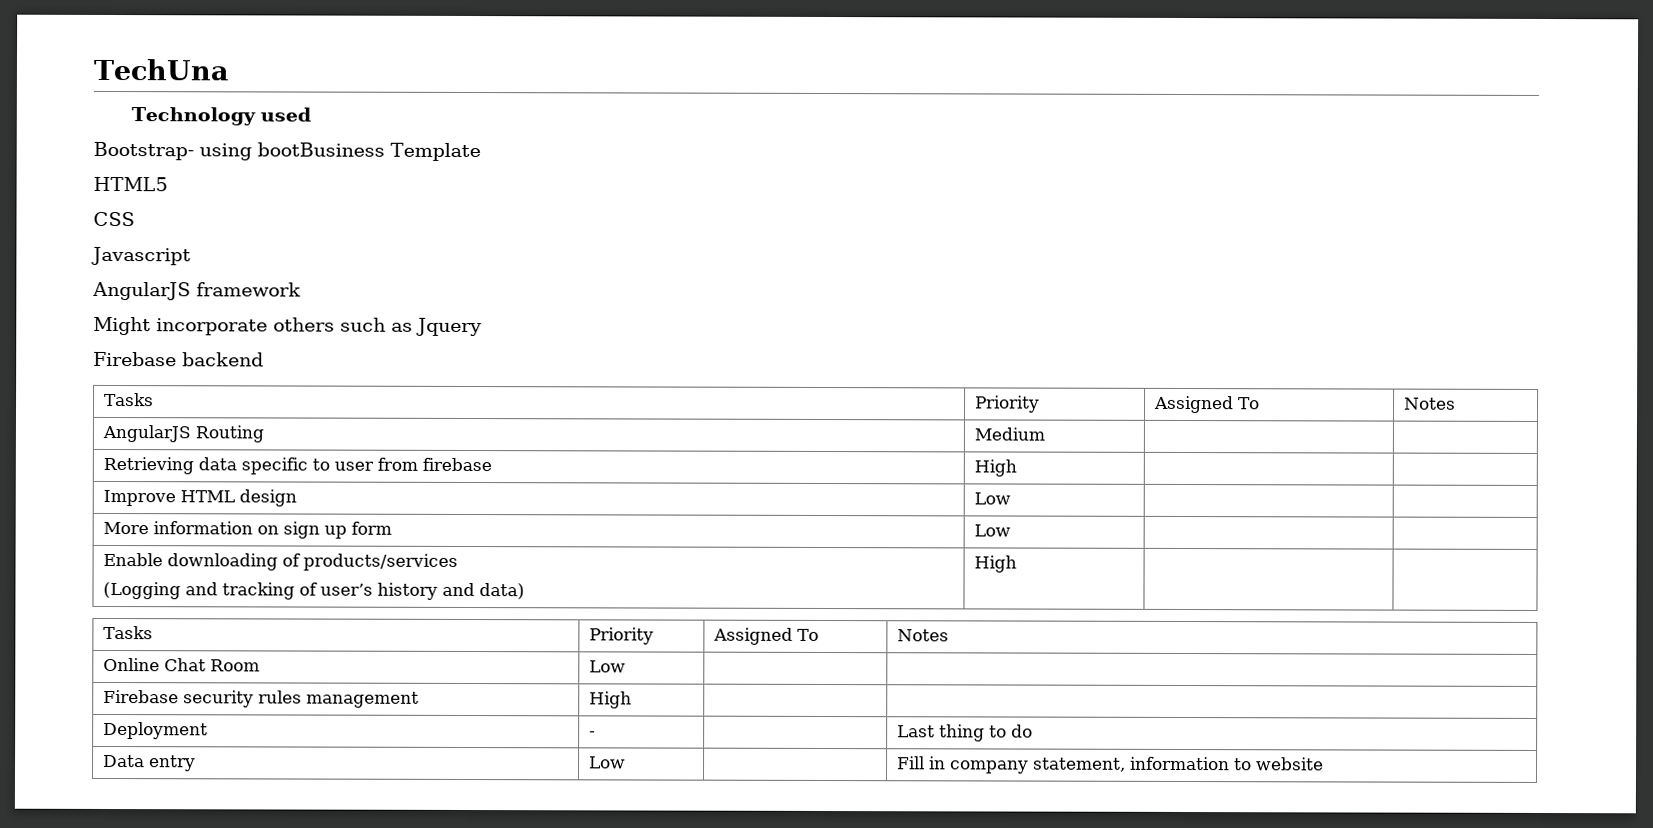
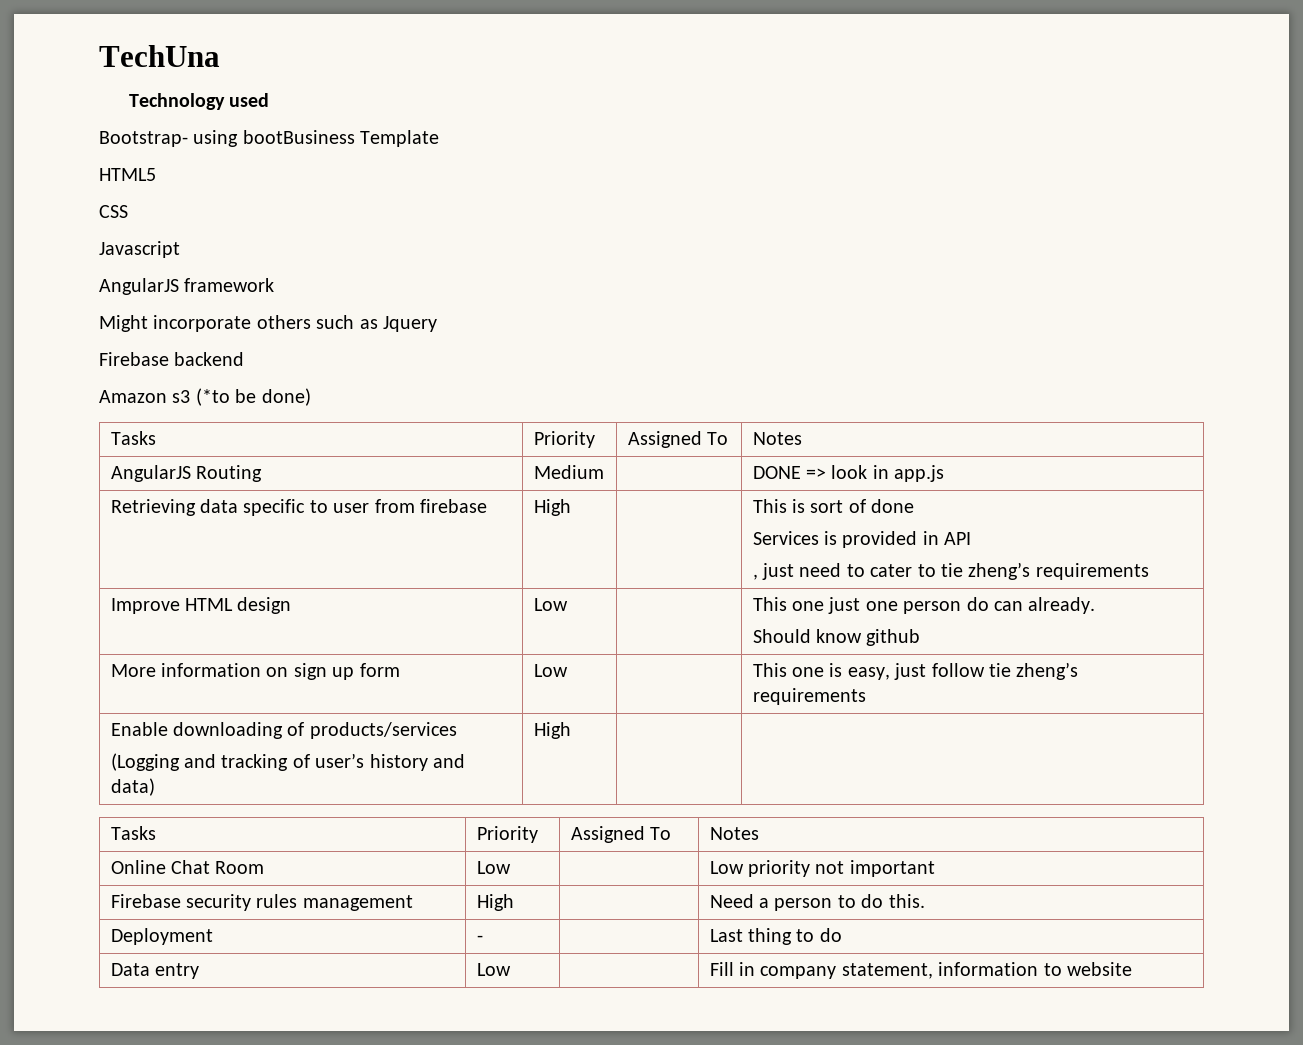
+ Amazon s3 (*to be done)
- AngularJS Routing | Medium | |
+ AngularJS Routing | Medium | | DONE => look in app.js
- Retrieving data specific to user from firebase | High | |
- Improve HTML design | Low | |
+ Retrieving data specific to user from firebase | High | | This is sort of done
+ Services is provided in API
+ , just need to cater to tie zheng’s requirements
+ Improve HTML design | Low | | This one just one person do can already.
+ Should know github
- More information on sign up form | Low | |
+ More information on sign up form | Low | | This one is easy, just follow tie zheng’s requirements
- Online Chat Room | Low | |
+ Online Chat Room | Low | | Low priority not important
- Firebase security rules management | High | |
+ Firebase security rules management | High | | Need a person to do this.

